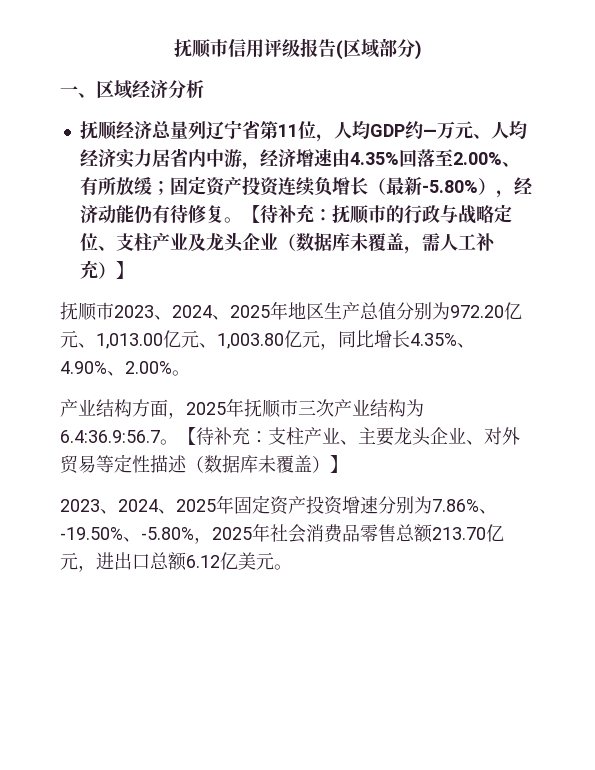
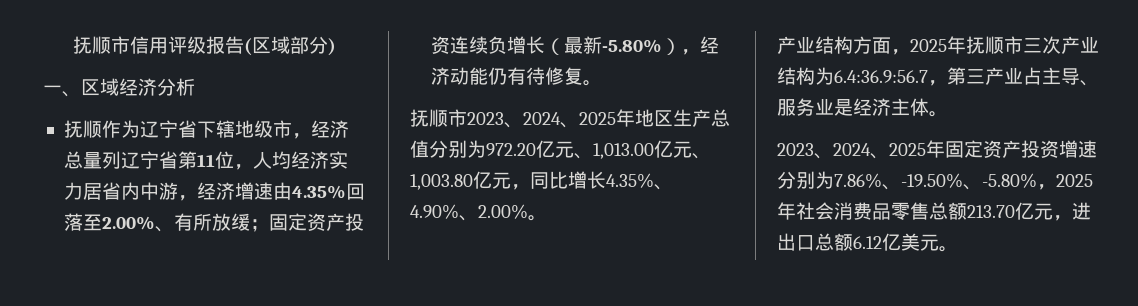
- 抚顺经济总量列辽宁省第11位，人均GDP约—万元、人均经济实力居省内中游，经济增速由4.35%回落至2.00%、有所放缓；固定资产投资连续负增长（最新-5.80%），经济动能仍有待修复。【待补充：抚顺市的行政与战略定位、支柱产业及龙头企业（数据库未覆盖，需人工补充）】
+ 抚顺作为辽宁省下辖地级市，经济总量列辽宁省第11位，人均经济实力居省内中游，经济增速由4.35%回落至2.00%、有所放缓；固定资产投资连续负增长（最新-5.80%），经济动能仍有待修复。
- 产业结构方面，2025年抚顺市三次产业结构为6.4:36.9:56.7。【待补充：支柱产业、主要龙头企业、对外贸易等定性描述（数据库未覆盖）】
+ 产业结构方面，2025年抚顺市三次产业结构为6.4:36.9:56.7，第三产业占主导、服务业是经济主体。

